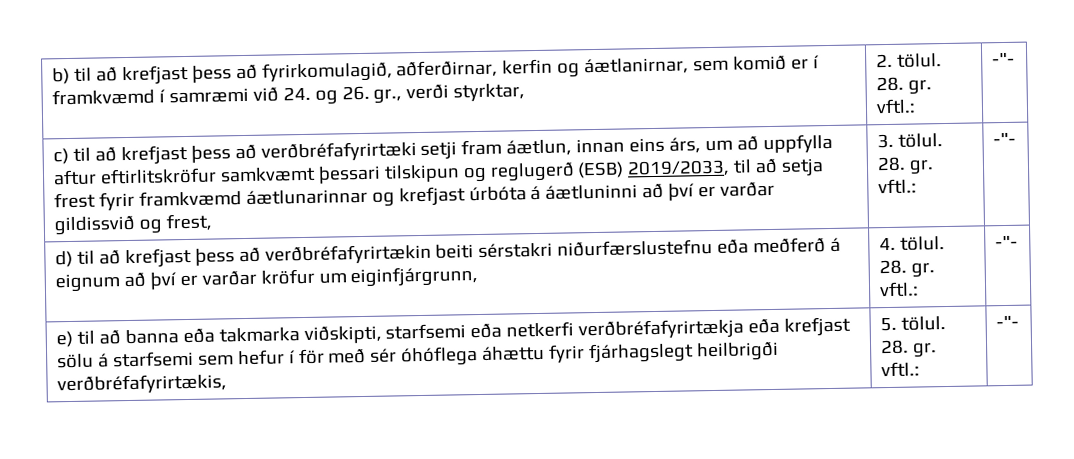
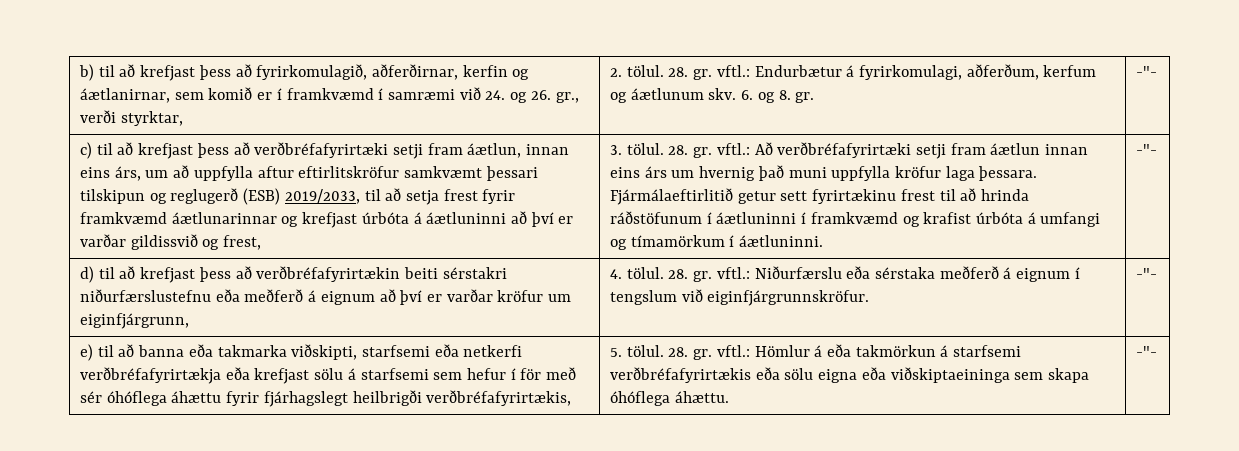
- 2. tölul. 28. gr. vftl.:
+ 2. tölul. 28. gr. vftl.: Endurbætur á fyrirkomulagi, aðferðum, kerfum og áætlunum skv. 6. og 8. gr.
- 3. tölul. 28. gr. vftl.:
+ 3. tölul. 28. gr. vftl.: Að verðbréfafyrirtæki setji fram áætlun innan eins árs um hvernig það muni uppfylla kröfur laga þessara. Fjármálaeftirlitið getur sett fyrirtækinu frest til að hrinda ráðstöfunum í áætluninni í framkvæmd og krafist úrbóta á umfangi og tímamörkum í áætluninni.
- d) til að krefjast þess að verðbréfafyrirtækin beiti sérstakri niðurfærslustefnu eða meðferð á eignum að því er varðar kröfur um eiginfjárgrunn, | 4. tölul. 28. gr. vftl.: | -"-
+ d) til að krefjast þess að verðbréfafyrirtækin beiti sérstakri niðurfærslustefnu eða meðferð á eignum að því er varðar kröfur um eiginfjárgrunn, | 4. tölul. 28. gr. vftl.: Niðurfærslu eða sérstaka meðferð á eignum í tengslum við eiginfjárgrunnskröfur. | -"-
- 5. tölul. 28. gr. vftl.:
+ 5. tölul. 28. gr. vftl.: Hömlur á eða takmörkun á starfsemi verðbréfafyrirtækis eða sölu eigna eða viðskiptaeininga sem skapa óhóflega áhættu.

